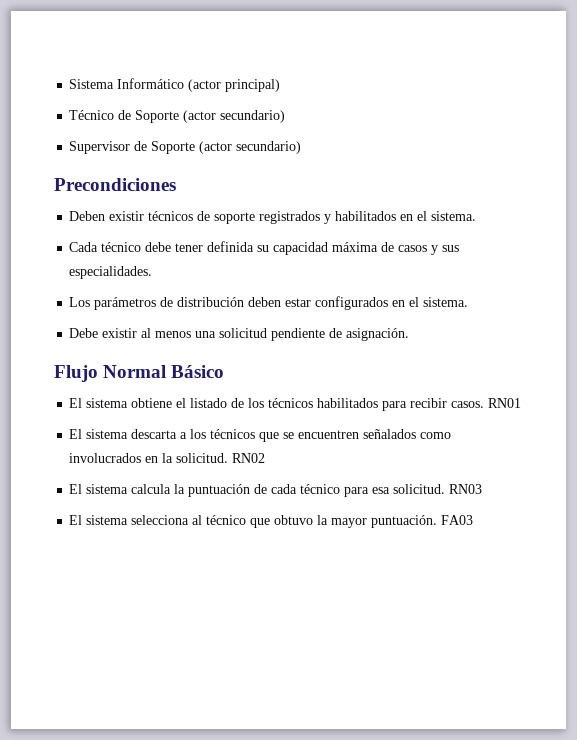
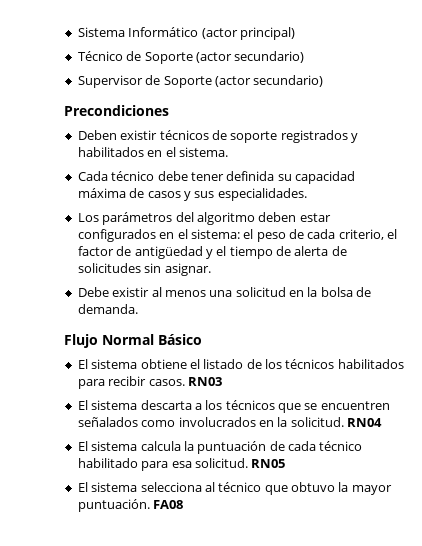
- Los parámetros de distribución deben estar configurados en el sistema.
+ Los parámetros del algoritmo deben estar configurados en el sistema: el peso de cada criterio, el factor de antigüedad y el tiempo de alerta de solicitudes sin asignar.
- Debe existir al menos una solicitud pendiente de asignación.
+ Debe existir al menos una solicitud en la bolsa de demanda.
- RN01
+ RN03
- RN02
+ RN04
- El sistema calcula la puntuación de cada técnico para esa solicitud.
+ El sistema calcula la puntuación de cada técnico habilitado para esa solicitud.
- RN03
+ RN05
- FA03
+ FA08

